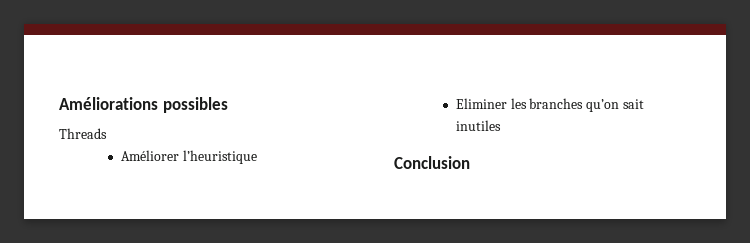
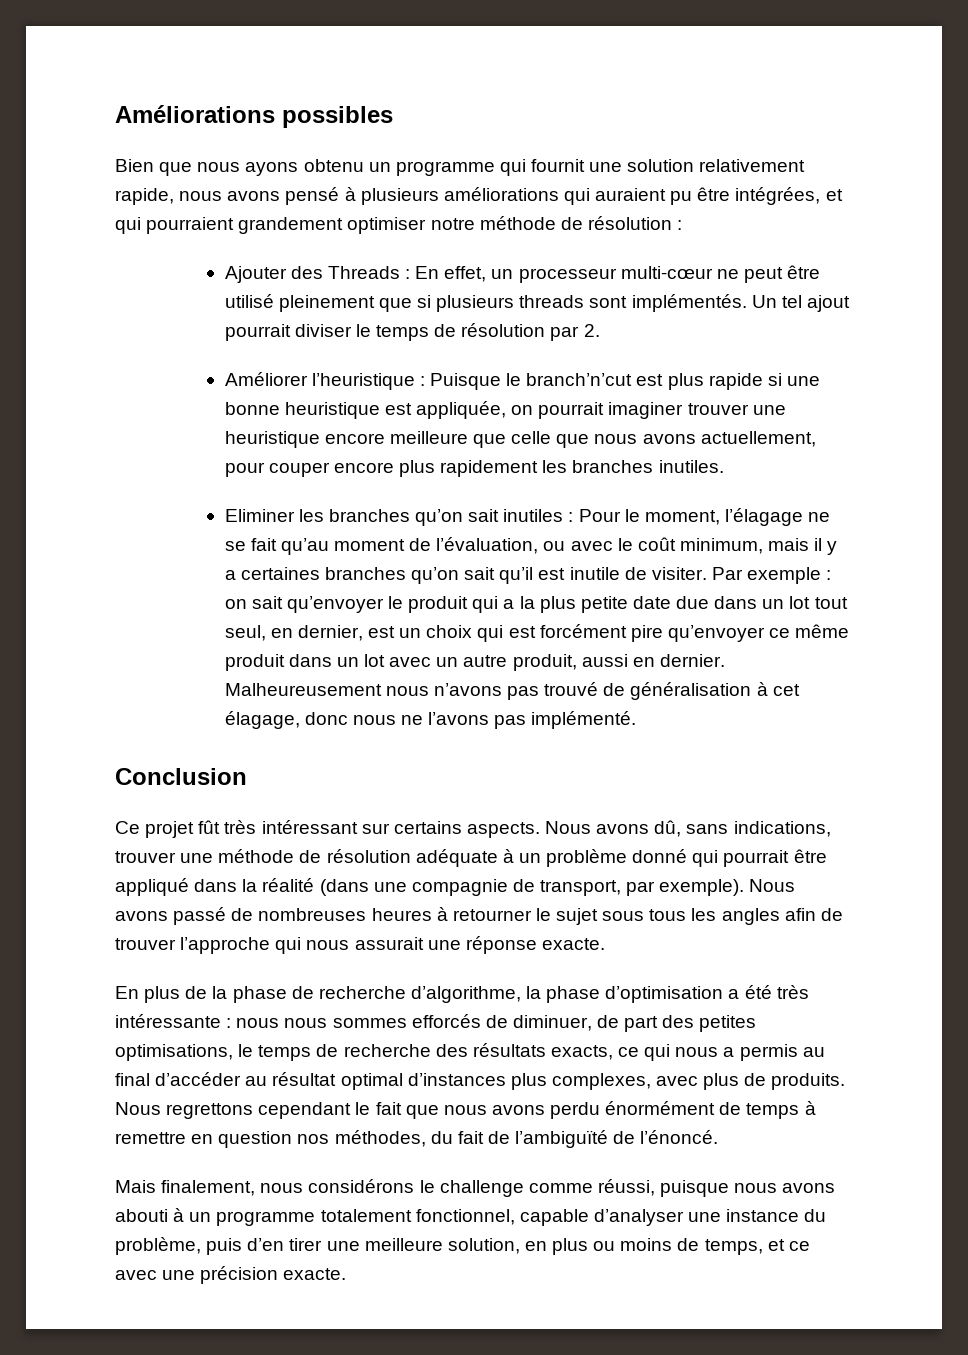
- Threads
- Améliorer l’heuristique
+ Bien que nous ayons obtenu un programme qui fournit une solution relativement rapide, nous avons pensé à plusieurs améliorations qui auraient pu être intégrées, et qui pourraient grandement optimiser notre méthode de résolution :
+ Ajouter des Threads : En effet, un processeur multi-cœur ne peut être utilisé pleinement que si plusieurs threads sont implémentés. Un tel ajout pourrait diviser le temps de résolution par 2.
+ Améliorer l’heuristique : Puisque le branch’n’cut est plus rapide si une bonne heuristique est appliquée, on pourrait imaginer trouver une heuristique encore meilleure que celle que nous avons actuellement, pour couper encore plus rapidement les branches inutiles.
- Eliminer les branches qu’on sait inutiles
+ Eliminer les branches qu’on sait inutiles : Pour le moment, l’élagage ne se fait qu’au moment de l’évaluation, ou avec le coût minimum, mais il y a certaines branches qu’on sait qu’il est inutile de visiter. Par exemple : on sait qu’envoyer le produit qui a la plus petite date due dans un lot tout seul, en dernier, est un choix qui est forcément pire qu’envoyer ce même produit dans un lot avec un autre produit, aussi en dernier. Malheureusement nous n’avons pas trouvé de généralisation à cet élagage, donc nous ne l’avons pas implémenté.
  Conclusion
+ Ce projet fût très intéressant sur certains aspects. Nous avons dû, sans indications, trouver une méthode de résolution adéquate à un problème donné qui pourrait être appliqué dans la réalité (dans une compagnie de transport, par exemple). Nous avons passé de nombreuses heures à retourner le sujet sous tous les angles afin de trouver l’approche qui nous assurait une réponse exacte.
+ En plus de la phase de recherche d’algorithme, la phase d’optimisation a été très intéressante : nous nous sommes efforcés de diminuer, de part des petites optimisations, le temps de recherche des résultats exacts, ce qui nous a permis au final d’accéder au résultat optimal d’instances plus complexes, avec plus de produits. Nous regrettons cependant le fait que nous avons perdu énormément de temps à remettre en question nos méthodes, du fait de l’ambiguïté de l’énoncé.
+ Mais finalement, nous considérons le challenge comme réussi, puisque nous avons abouti à un programme totalement fonctionnel, capable d’analyser une instance du problème, puis d’en tirer une meilleure solution, en plus ou moins de temps, et ce avec une précision exacte.

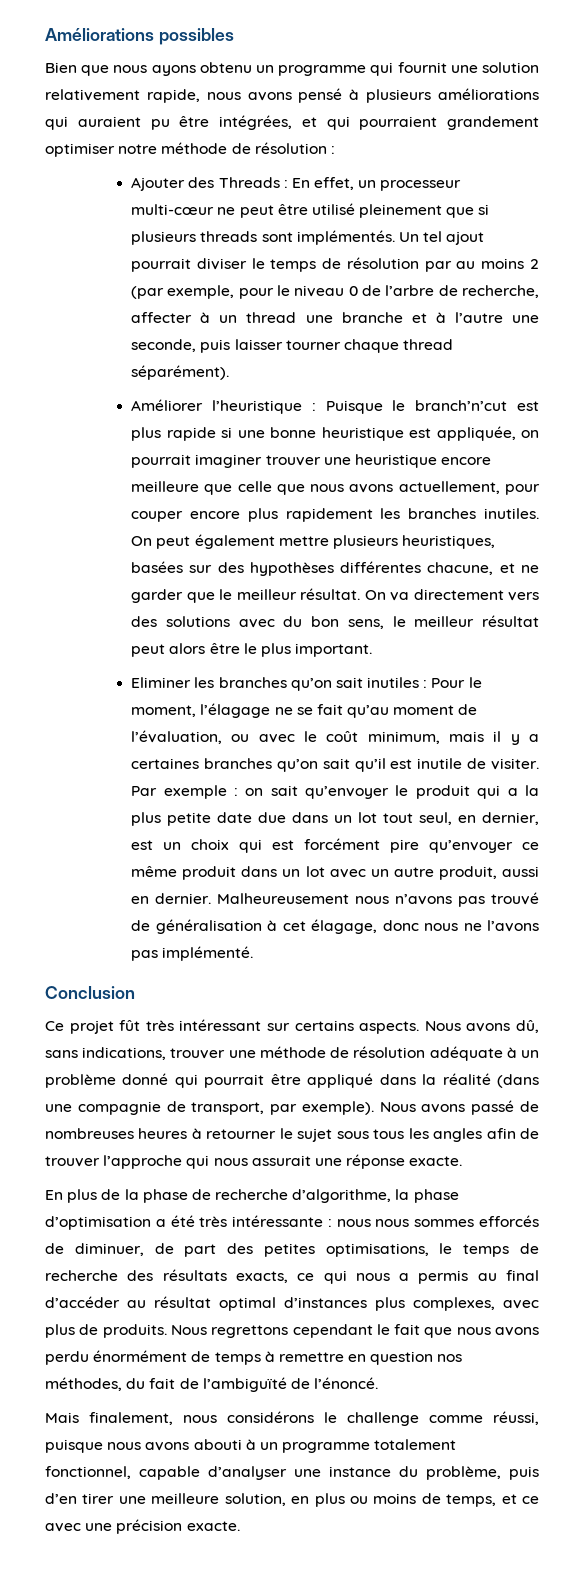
- Un tel ajout pourrait diviser le temps de résolution par 2.
+ Un tel ajout pourrait diviser le temps de résolution par au moins 2 (par exemple, pour le niveau 0 de l’arbre de recherche, affecter à un thread une branche et à l’autre une seconde, puis laisser tourner chaque thread séparément).
+ On peut également mettre plusieurs heuristiques, basées sur des hypothèses différentes chacune, et ne garder que le meilleur résultat. On va directement vers des solutions avec du bon sens, le meilleur résultat peut alors être le plus important.

